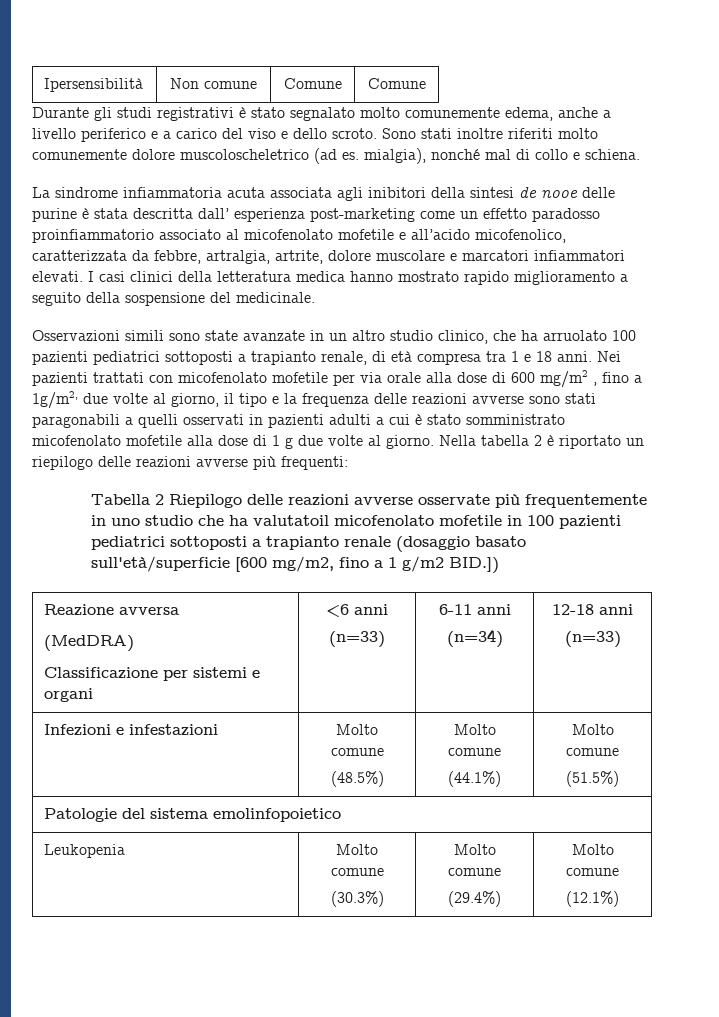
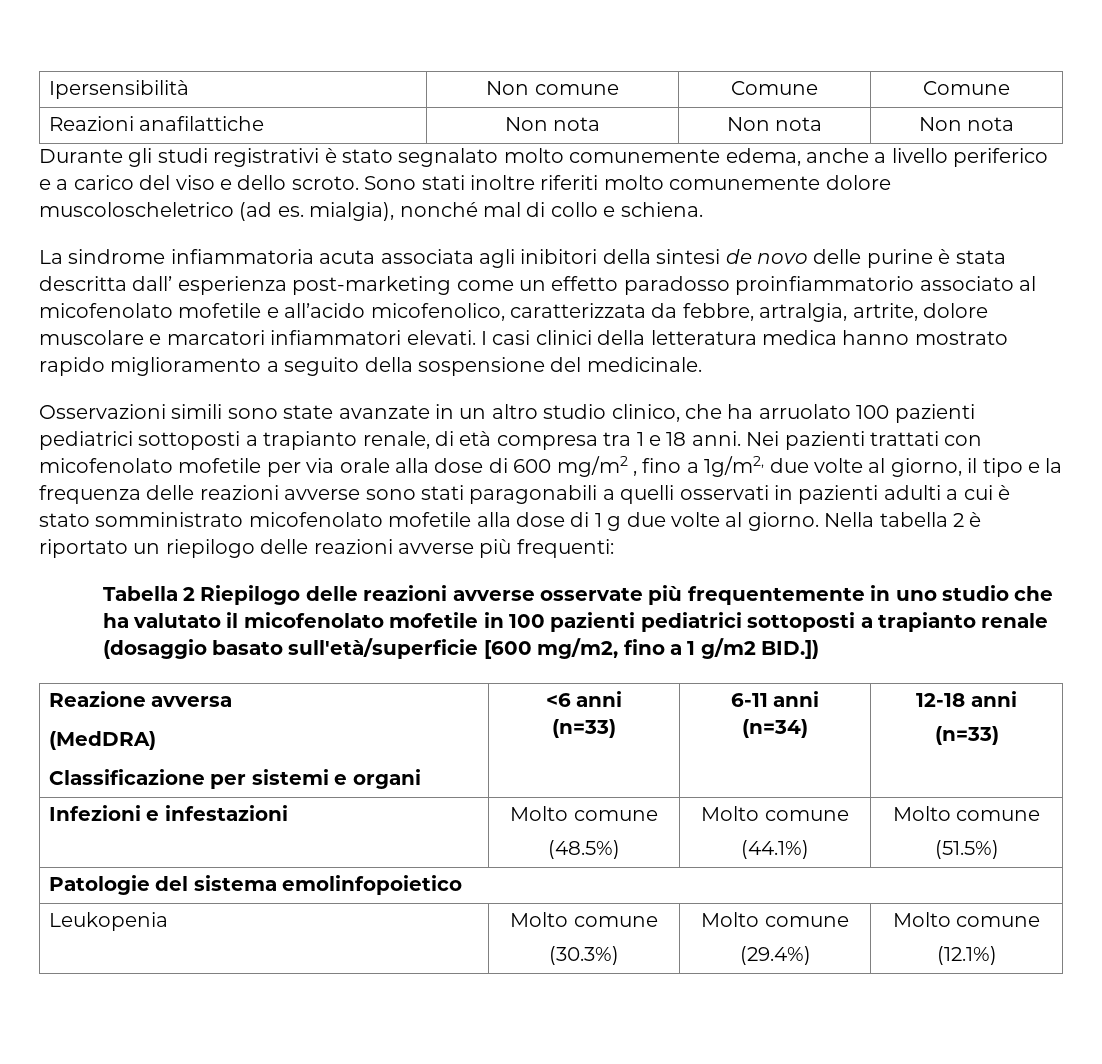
+ Reazioni anafilattiche | Non nota | Non nota | Non nota
- La sindrome infiammatoria acuta associata agli inibitori della sintesi de nooe delle purine è stata descritta dall’ esperienza post-marketing come un effetto paradosso proinfiammatorio associato al micofenolato mofetile e all’acido micofenolico, caratterizzata da febbre, artralgia, artrite, dolore muscolare e marcatori infiammatori elevati.
+ La sindrome infiammatoria acuta associata agli inibitori della sintesi de novo delle purine è stata descritta dall’ esperienza post-marketing come un effetto paradosso proinfiammatorio associato al micofenolato mofetile e all’acido micofenolico, caratterizzata da febbre, artralgia, artrite, dolore muscolare e marcatori infiammatori elevati.
- Tabella 2 Riepilogo delle reazioni avverse osservate più frequentemente in uno studio che ha valutatoil micofenolato mofetile in 100 pazienti pediatrici sottoposti a trapianto renale (dosaggio basato sull'età/superficie [600 mg/m2, fino a 1 g/m2 BID.])
+ Tabella 2 Riepilogo delle reazioni avverse osservate più frequentemente in uno studio che ha valutato il micofenolato mofetile in 100 pazienti pediatrici sottoposti a trapianto renale (dosaggio basato sull'età/superficie [600 mg/m2, fino a 1 g/m2 BID.])

